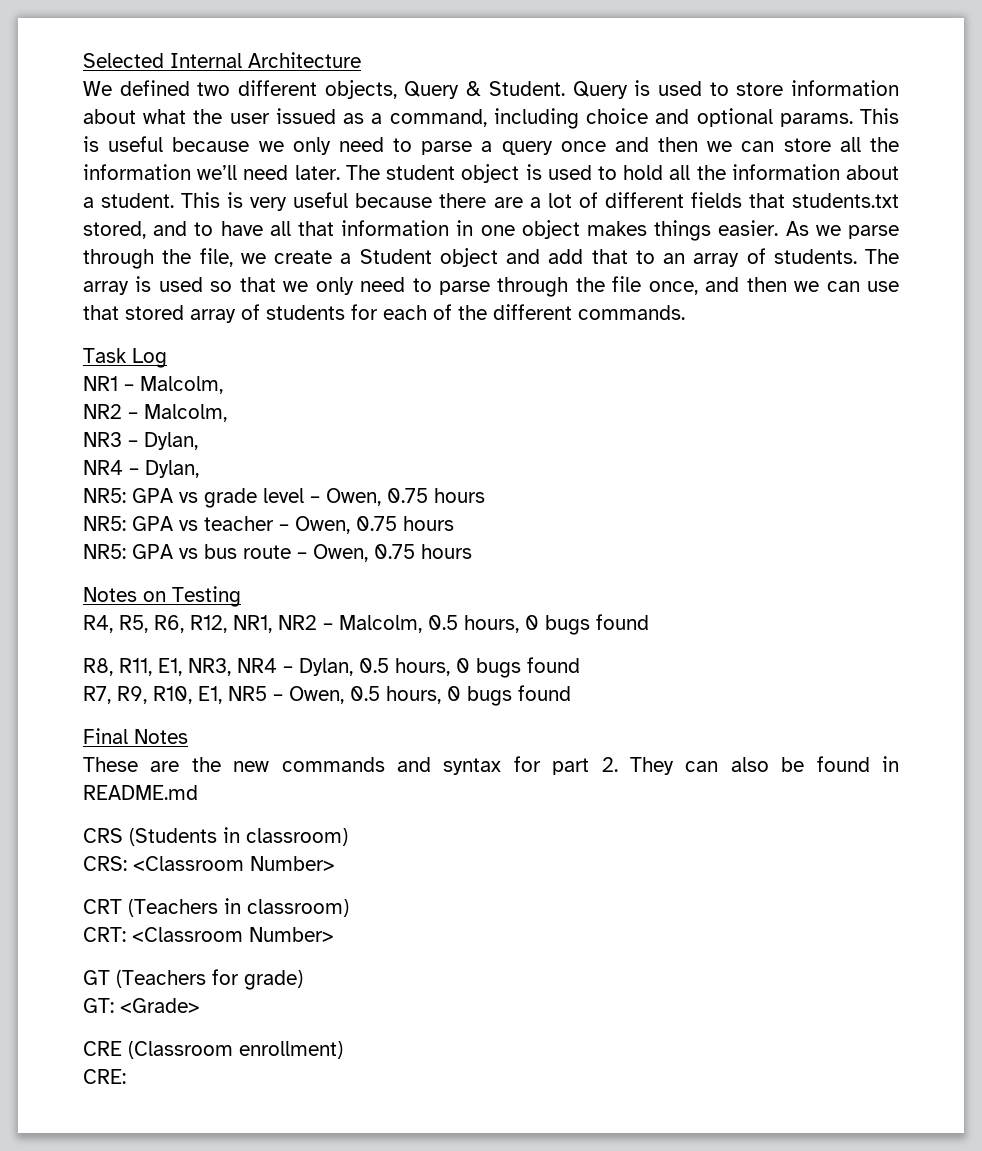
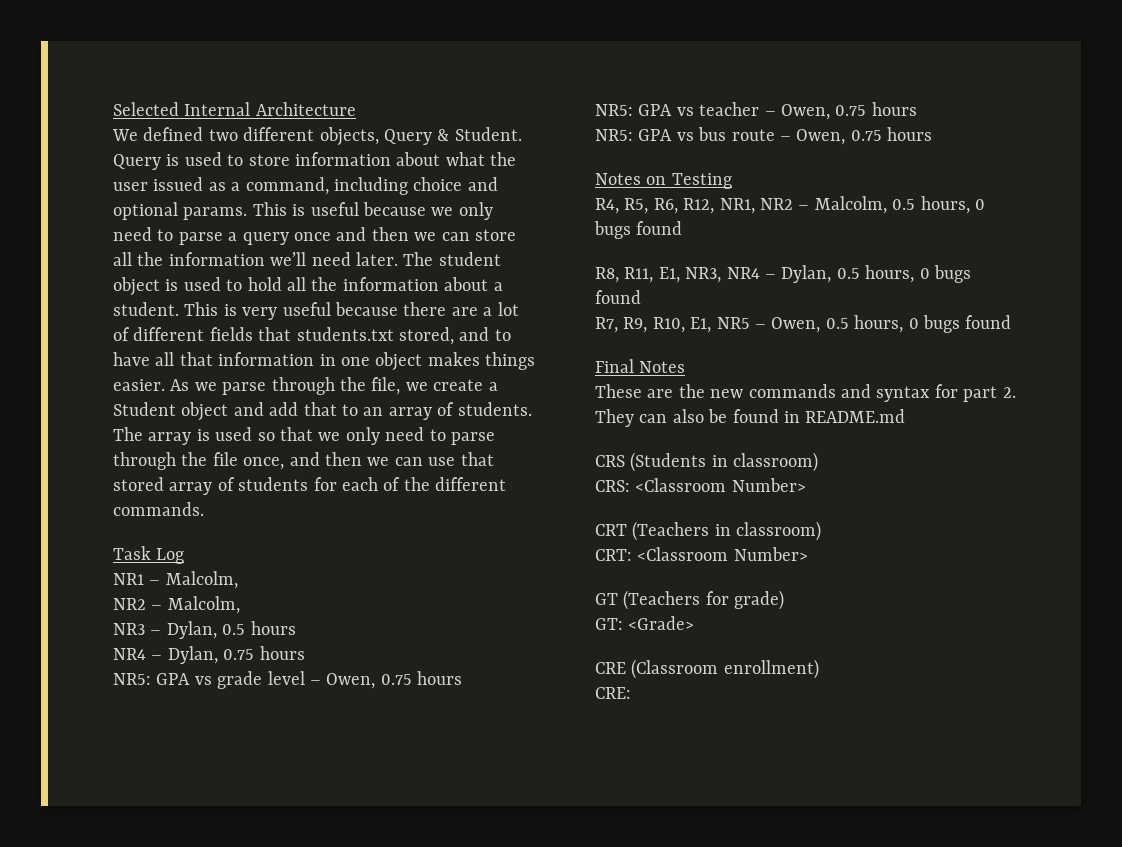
- NR3 – Dylan,
- NR4 – Dylan,
+ NR3 – Dylan, 0.5 hours
+ NR4 – Dylan, 0.75 hours

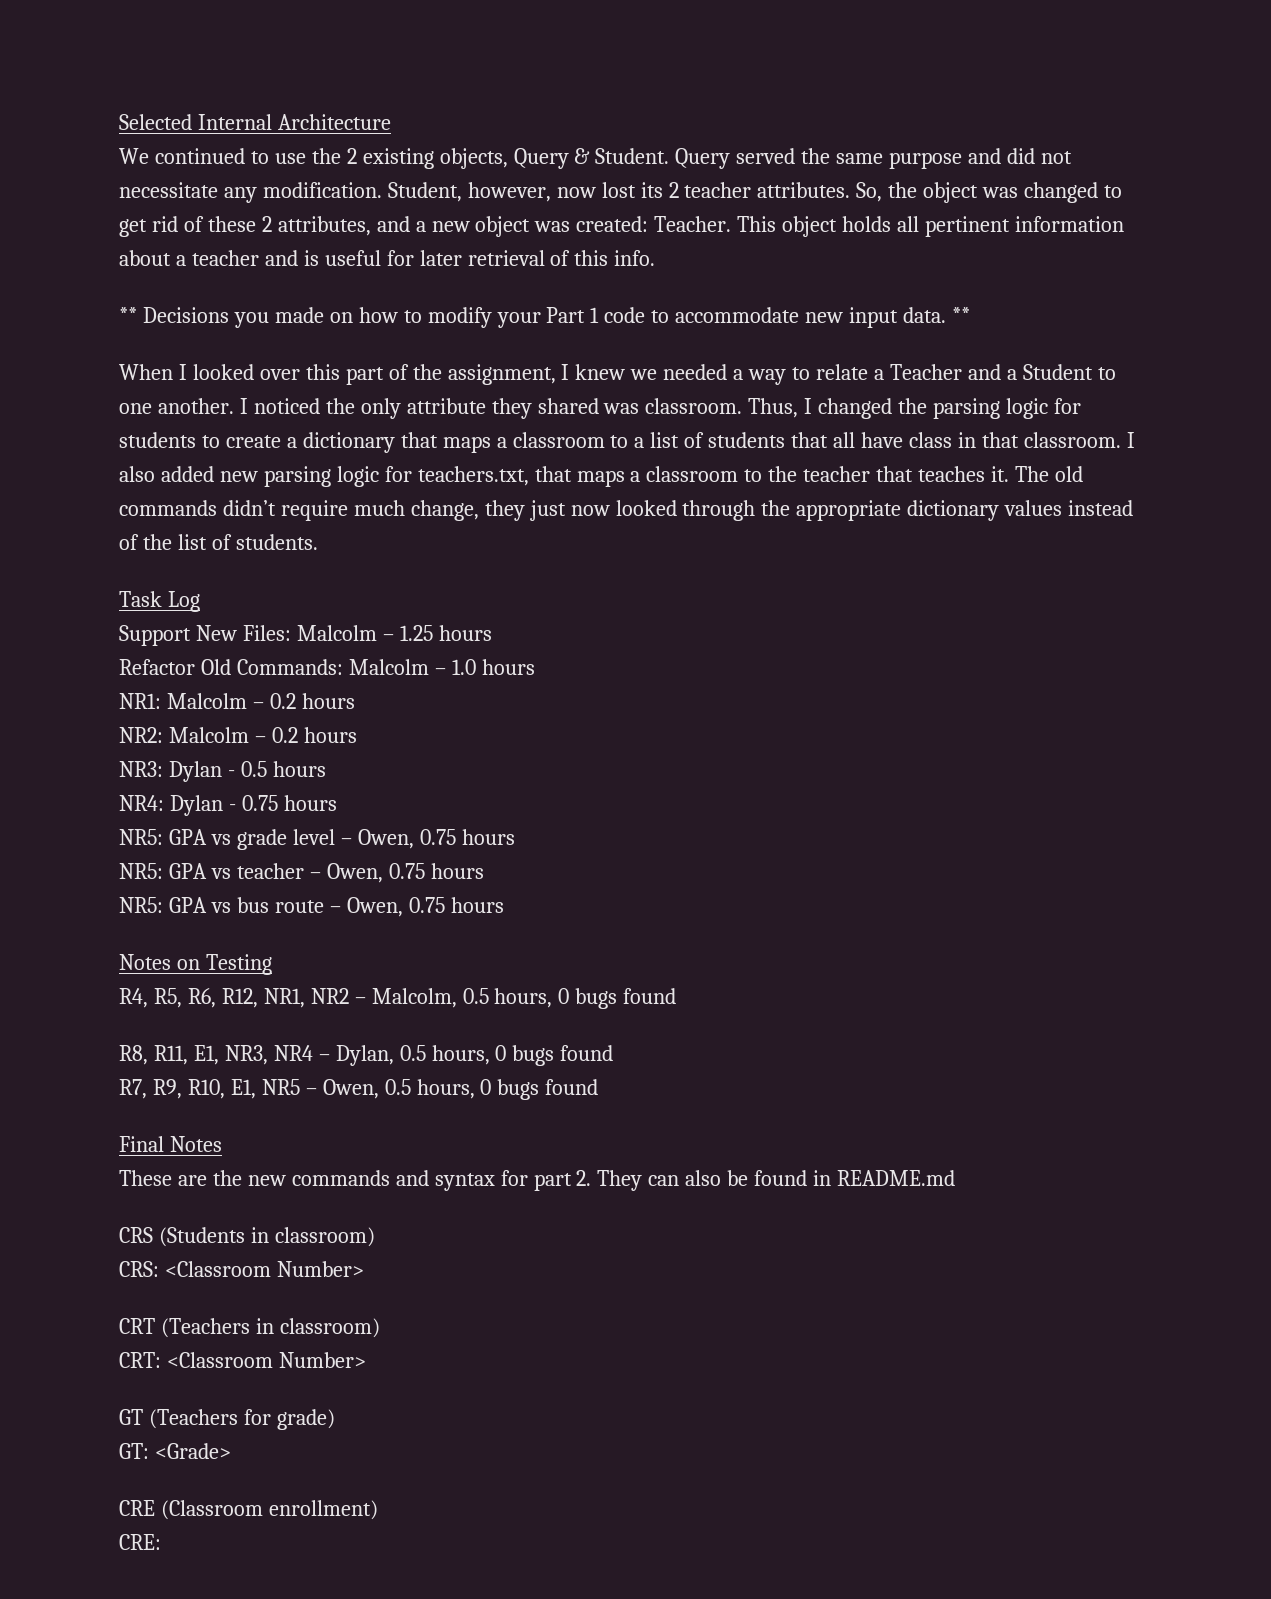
- We defined two different objects, Query & Student.
+ We continued to use the 2 existing objects, Query & Student.
- Query is used to store information about what the user issued as a command, including choice and optional params. This is useful because we only need to parse a query once and then we can store all the information we’ll need later. The student object is used to hold all the information about a student. This is very useful because there are a lot of different fields that students.txt stored, and to have all that information in one object makes things easier. As we parse through the file, we create a Student object and add that to an array of students. The array is used so that we only need to parse through the file once, and then we can use that stored array of students for each of the different commands.
+ Query served the same purpose and did not necessitate any modification. Student, however, now lost its 2 teacher attributes. So, the object was changed to get rid of these 2 attributes, and a new object was created: Teacher. This object holds all pertinent information about a teacher and is useful for later retrieval of this info.
+ ** Decisions you made on how to modify your Part 1 code to accommodate new input data. **
+ When I looked over this part of the assignment, I knew we needed a way to relate a Teacher and a Student to one another. I noticed the only attribute they shared was classroom. Thus, I changed the parsing logic for students to create a dictionary that maps a classroom to a list of students that all have class in that classroom. I also added new parsing logic for teachers.txt, that maps a classroom to the teacher that teaches it. The old commands didn’t require much change, they just now looked through the appropriate dictionary values instead of the list of students.
  Task Log
- NR1 – Malcolm,
- NR2 – Malcolm,
- NR3 – Dylan, 0.5 hours
+ Support New Files: Malcolm – 1.25 hours
+ Refactor Old Commands: Malcolm – 1.0 hours
+ NR1: Malcolm – 0.2 hours
+ NR2: Malcolm – 0.2 hours
+ NR3: Dylan - 0.5 hours
- NR4 – Dylan, 0.75 hours
+ NR4: Dylan - 0.75 hours

